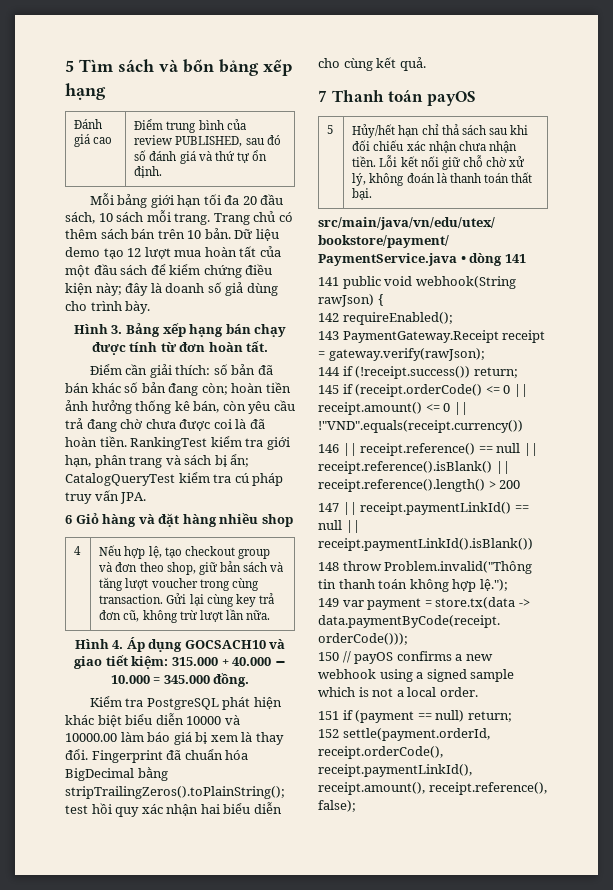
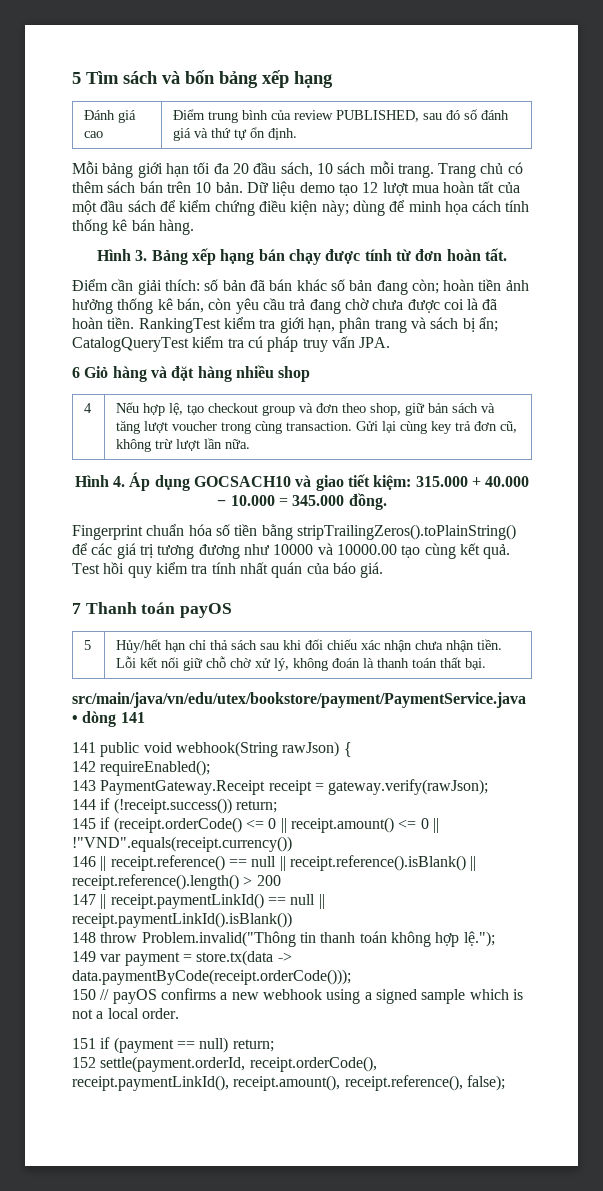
- Dữ liệu demo tạo 12 lượt mua hoàn tất của một đầu sách để kiểm chứng điều kiện này; đây là doanh số giả dùng cho trình bày.
+ Dữ liệu demo tạo 12 lượt mua hoàn tất của một đầu sách để kiểm chứng điều kiện này; dùng để minh họa cách tính thống kê bán hàng.
- Kiểm tra PostgreSQL phát hiện khác biệt biểu diễn 10000 và 10000.00 làm báo giá bị xem là thay đổi. Fingerprint đã chuẩn hóa BigDecimal bằng stripTrailingZeros().toPlainString(); test hồi quy xác nhận hai biểu diễn cho cùng kết quả.
+ Fingerprint chuẩn hóa số tiền bằng stripTrailingZeros().toPlainString() để các giá trị tương đương như 10000 và 10000.00 tạo cùng kết quả. Test hồi quy kiểm tra tính nhất quán của báo giá.

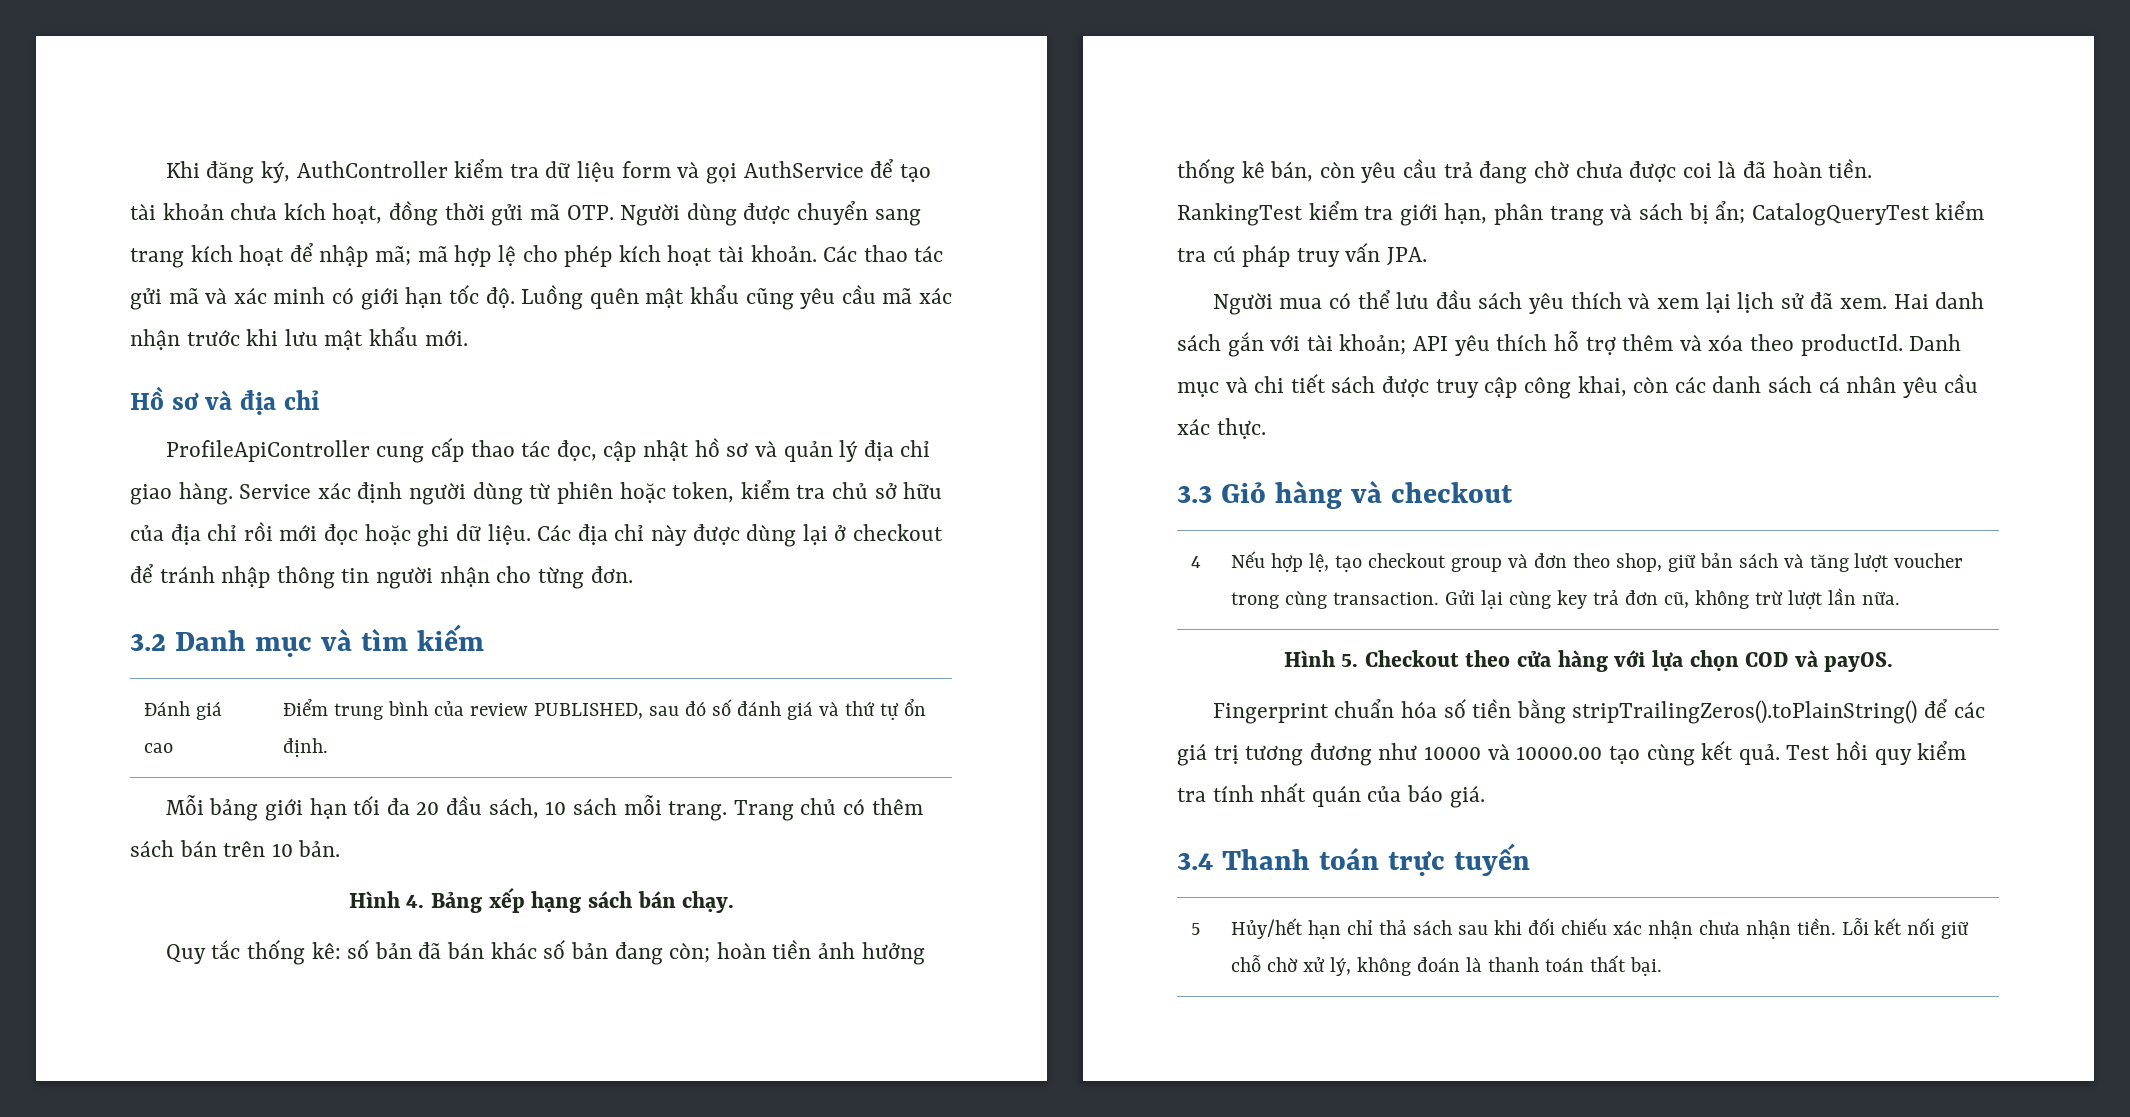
- 5 Tìm sách và bốn bảng xếp hạng
+ Khi đăng ký, AuthController kiểm tra dữ liệu form và gọi AuthService để tạo tài khoản chưa kích hoạt, đồng thời gửi mã OTP. Người dùng được chuyển sang trang kích hoạt để nhập mã; mã hợp lệ cho phép kích hoạt tài khoản. Các thao tác gửi mã và xác minh có giới hạn tốc độ. Luồng quên mật khẩu cũng yêu cầu mã xác nhận trước khi lưu mật khẩu mới.
+ Hồ sơ và địa chỉ
+ ProfileApiController cung cấp thao tác đọc, cập nhật hồ sơ và quản lý địa chỉ giao hàng. Service xác định người dùng từ phiên hoặc token, kiểm tra chủ sở hữu của địa chỉ rồi mới đọc hoặc ghi dữ liệu. Các địa chỉ này được dùng lại ở checkout để tránh nhập thông tin người nhận cho từng đơn.
+ 3.2 Danh mục và tìm kiếm
- Trang chủ có thêm sách bán trên 10 bản. Dữ liệu demo tạo 12 lượt mua hoàn tất của một đầu sách để kiểm chứng điều kiện này; dùng để minh họa cách tính thống kê bán hàng.
- Hình 3. Bảng xếp hạng bán chạy được tính từ đơn hoàn tất.
- Điểm cần giải thích: số bản đã bán khác số bản đang còn; hoàn tiền ảnh hưởng thống kê bán, còn yêu cầu trả đang chờ chưa được coi là đã hoàn tiền.
+ Trang chủ có thêm sách bán trên 10 bản.
+ Hình 4. Bảng xếp hạng sách bán chạy.
+ Quy tắc thống kê: số bản đã bán khác số bản đang còn; hoàn tiền ảnh hưởng thống kê bán, còn yêu cầu trả đang chờ chưa được coi là đã hoàn tiền.
- 6 Giỏ hàng và đặt hàng nhiều shop
+ Người mua có thể lưu đầu sách yêu thích và xem lại lịch sử đã xem. Hai danh sách gắn với tài khoản; API yêu thích hỗ trợ thêm và xóa theo productId. Danh mục và chi tiết sách được truy cập công khai, còn các danh sách cá nhân yêu cầu xác thực.
+ 3.3 Giỏ hàng và checkout
- Hình 4. Áp dụng GOCSACH10 và giao tiết kiệm: 315.000 + 40.000 − 10.000 = 345.000 đồng.
+ Hình 5. Checkout theo cửa hàng với lựa chọn COD và payOS.
- 7 Thanh toán payOS
+ 3.4 Thanh toán trực tuyến
- src/main/java/vn/edu/utex/bookstore/payment/PaymentService.java • dòng 141
- 141 public void webhook(String rawJson) {
- 142 requireEnabled();
- 143 PaymentGateway.Receipt receipt = gateway.verify(rawJson);
- 144 if (!receipt.success()) return;
- 145 if (receipt.orderCode() <= 0 || receipt.amount() <= 0 || !"VND".equals(receipt.currency())
- 146 || receipt.reference() == null || receipt.reference().isBlank() || receipt.reference().length() > 200
- 147 || receipt.paymentLinkId() == null || receipt.paymentLinkId().isBlank())
- 148 throw Problem.invalid("Thông tin thanh toán không hợp lệ.");
- 149 var payment = store.tx(data -> data.paymentByCode(receipt.orderCode()));
- 150 // payOS confirms a new webhook using a signed sample which is not a local order.
- 151 if (payment == null) return;
- 152 settle(payment.orderId, receipt.orderCode(), receipt.paymentLinkId(), receipt.amount(), receipt.reference(), false);

